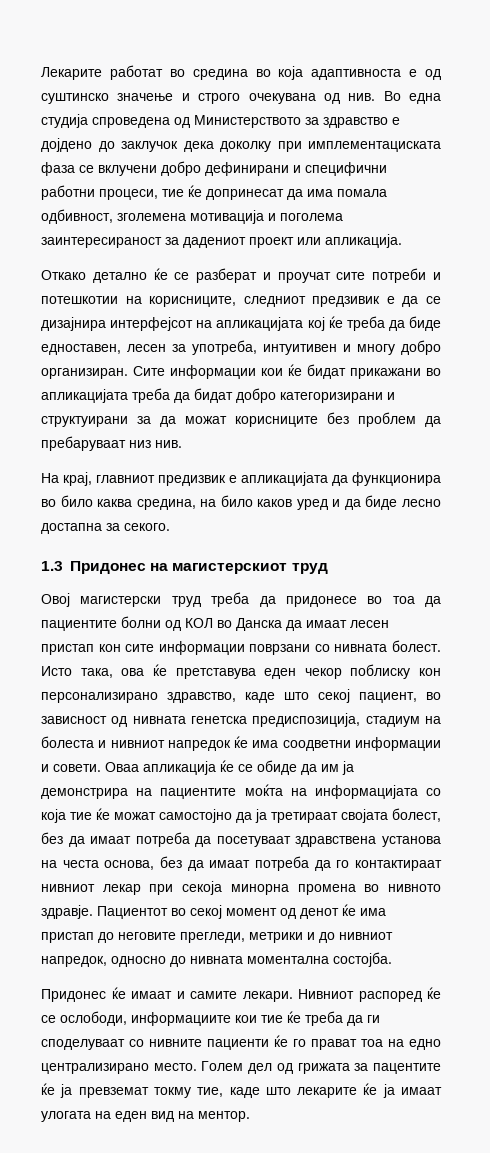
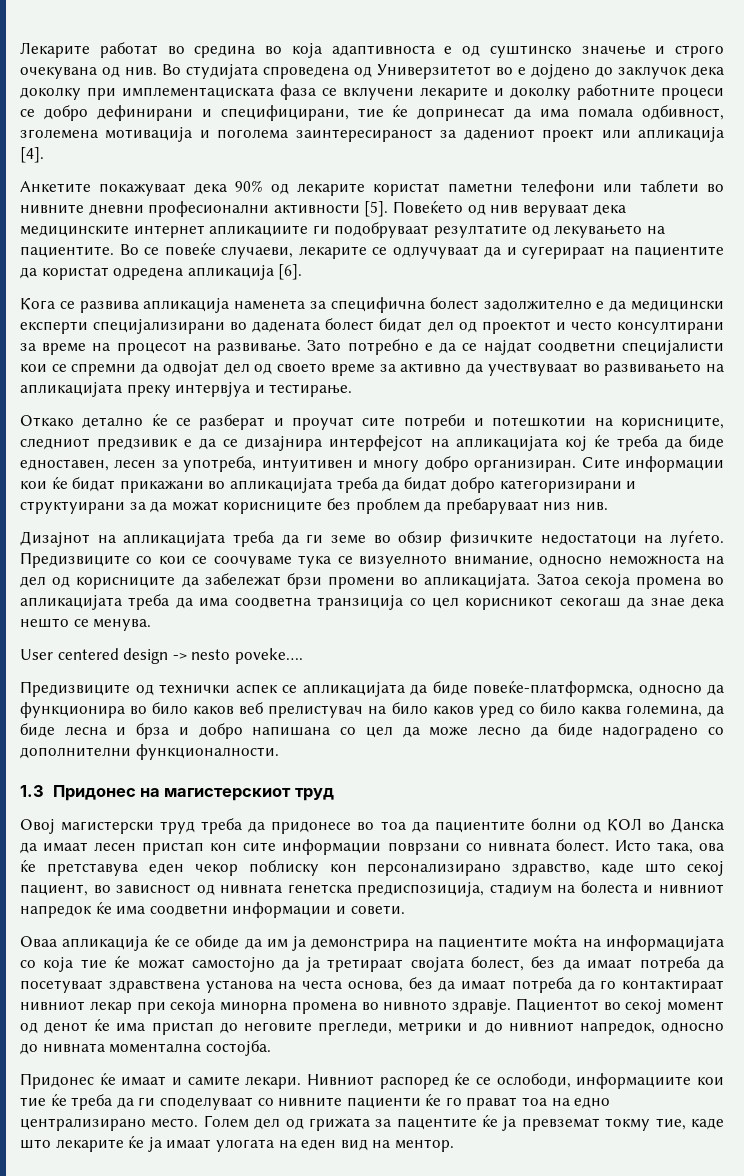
- Во една студија спроведена од Министерството за здравство е дојдено до заклучок дека доколку при имплементациската фаза се вклучени добро дефинирани и специфични работни процеси, тие ќе допринесат да има помала одбивност, зголемена мотивација и поголема заинтересираност за дадениот проект или апликација.
+ Во студијата спроведена од Универзитетот во е дојдено до заклучок дека доколку при имплементациската фаза се вклучени лекарите и доколку работните процеси се добро дефинирани и специфицирани, тие ќе допринесат да има помала одбивност, зголемена мотивација и поголема заинтересираност за дадениот проект или апликација [4].
+ Анкетите покажуваат дека 90% од лекарите користат паметни телефони или таблети во нивните дневни професионални активности [5]. Повеќето од нив веруваат дека медицинските интернет апликациите ги подобруваат резултатите од лекувањето на пациентите. Во се повеќе случаеви, лекарите се одлучуваат да и сугерираат на пациентите да користат одредена апликација [6].
+ Кога се развива апликација наменета за специфична болест задолжително е да медицински експерти специјализирани во дадената болест бидат дел од проектот и често консултирани за време на процесот на развивање. Зато потребно е да се најдат соодветни специјалисти кои се спремни да одвојат дел од своето време за активно да учествуваат во развивањето на апликацијата преку интервјуа и тестирање.
- На крај, главниот предизвик е апликацијата да функционира во било каква средина, на било каков уред и да биде лесно достапна за секого.
+ Дизајнот на апликацијата треба да ги земе во обзир физичките недостатоци на луѓето. Предизвиците со кои се соочуваме тука се визуелното внимание, односно неможноста на дел од корисниците да забележат брзи промени во апликацијата. Затоа секоја промена во апликацијата треба да има соодветна транзиција со цел корисникот секогаш да знае дека нешто се менува.
+ User centered design -> nesto poveke….
+ Предизвиците од технички аспек се апликацијата да биде повеќе-платформска, односно да функционира во било каков веб прелистувач на било каков уред со било каква големина, да биде лесна и брза и добро напишана со цел да може лесно да биде надоградено со дополнителни функционалности.
- Исто така, ова ќе претставува еден чекор поблиску кон персонализирано здравство, каде што секој пациент, во зависност од нивната генетска предиспозиција, стадиум на болеста и нивниот напредок ќе има соодветни информации и совети. Оваа апликација ќе се обиде да им ја демонстрира на пациентите моќта на информацијата со која тие ќе можат самостојно да ја третираат својата болест, без да имаат потреба да посетуваат здравствена установа на честа основа, без да имаат потреба да го контактираат нивниот лекар при секоја минорна промена во нивното здравје.
+ Исто така, ова ќе претставува еден чекор поблиску кон персонализирано здравство, каде што секој пациент, во зависност од нивната генетска предиспозиција, стадиум на болеста и нивниот напредок ќе има соодветни информации и совети.
+ Оваа апликација ќе се обиде да им ја демонстрира на пациентите моќта на информацијата со која тие ќе можат самостојно да ја третираат својата болест, без да имаат потреба да посетуваат здравствена установа на честа основа, без да имаат потреба да го контактираат нивниот лекар при секоја минорна промена во нивното здравје.

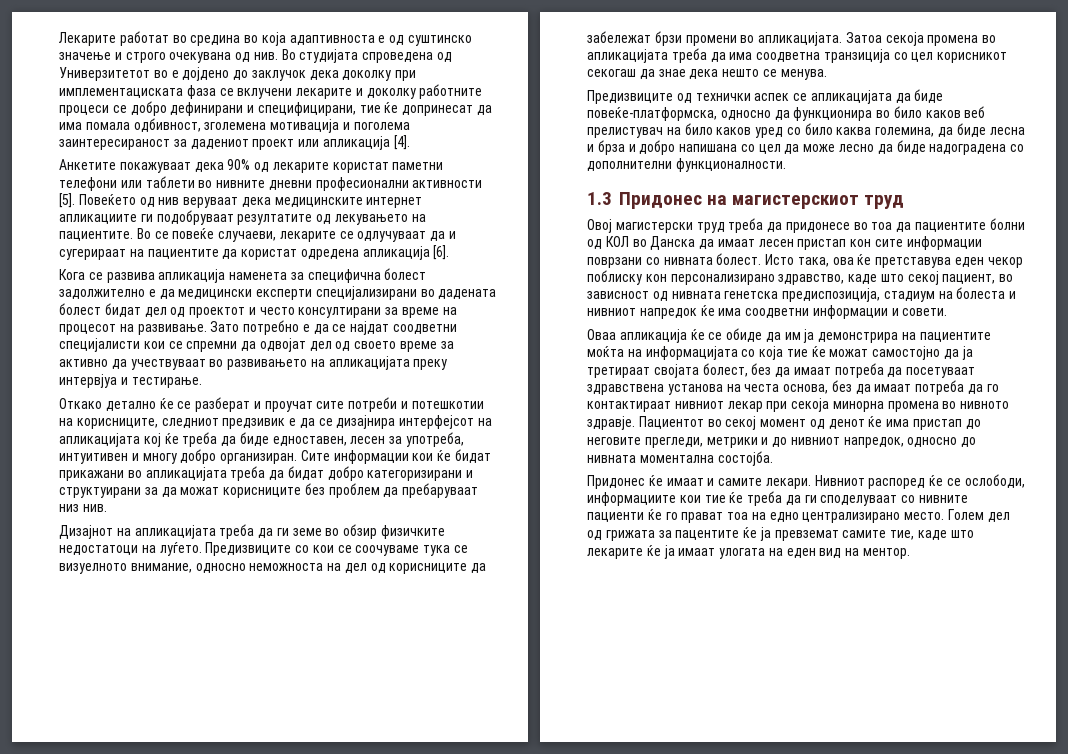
- User centered design -> nesto poveke….
- Предизвиците од технички аспек се апликацијата да биде повеќе-платформска, односно да функционира во било каков веб прелистувач на било каков уред со било каква големина, да биде лесна и брза и добро напишана со цел да може лесно да биде надоградено со дополнителни функционалности.
+ Предизвиците од технички аспек се апликацијата да биде повеќе-платформска, односно да функционира во било каков веб прелистувач на било каков уред со било каква големина, да биде лесна и брза и добро напишана со цел да може лесно да биде надоградена со дополнителни функционалности.
- Голем дел од грижата за пацентите ќе ја превземат токму тие, каде што лекарите ќе ја имаат улогата на еден вид на ментор.
+ Голем дел од грижата за пацентите ќе ја превземат самите тие, каде што лекарите ќе ја имаат улогата на еден вид на ментор.

